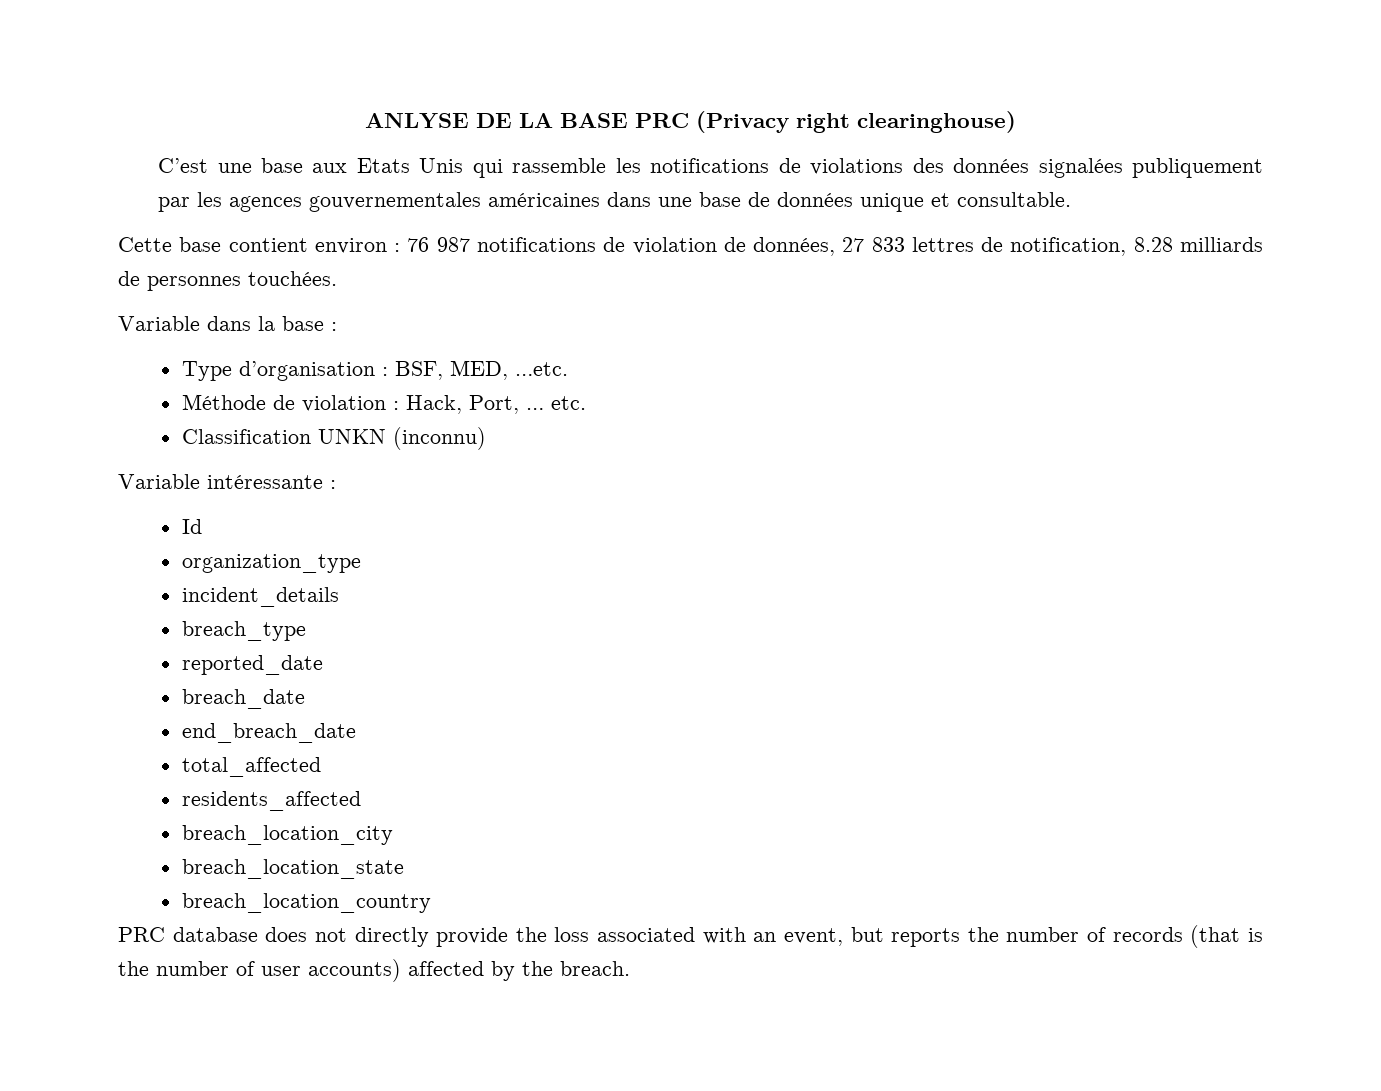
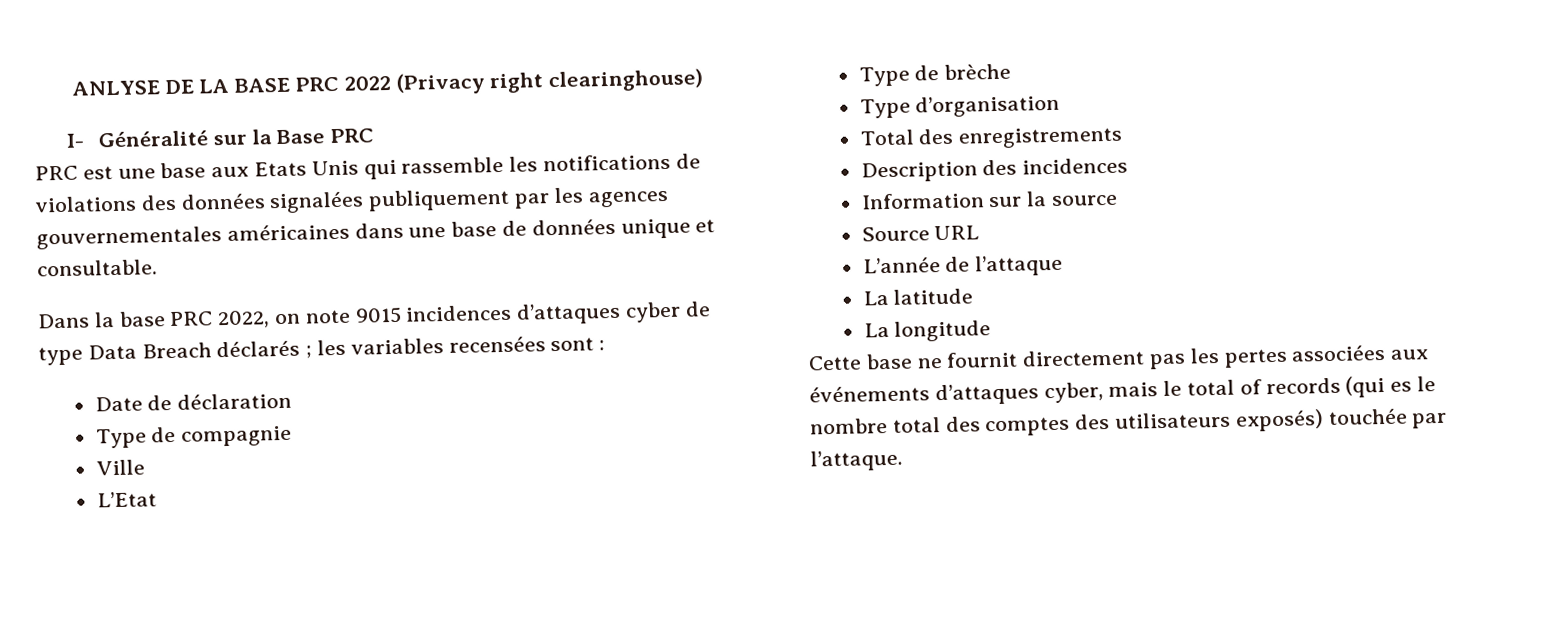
- ANLYSE DE LA BASE PRC (Privacy right clearinghouse)
+ ANLYSE DE LA BASE PRC 2022 (Privacy right clearinghouse)
- C’est une base aux Etats Unis qui rassemble les notifications de violations des données signalées publiquement par les agences gouvernementales américaines dans une base de données unique et consultable.
+ I- Généralité sur la Base PRC
+ PRC est une base aux Etats Unis qui rassemble les notifications de violations des données signalées publiquement par les agences gouvernementales américaines dans une base de données unique et consultable.
- Cette base contient environ : 76 987 notifications de violation de données, 27 833 lettres de notification, 8.28 milliards de personnes touchées.
- Variable dans la base :
- Type d’organisation : BSF, MED, …etc.
- Méthode de violation : Hack, Port, … etc.
- Classification UNKN (inconnu)
- Variable intéressante :
- Id
- organization_type
- incident_details
- breach_type
- reported_date
- breach_date
- end_breach_date
- total_affected
- residents_affected
- breach_location_city
- breach_location_state
- breach_location_country
- PRC database does not directly provide the loss associated with an event, but reports the number of records (that is the number of user accounts) affected by the breach.
+ Dans la base PRC 2022, on note 9015 incidences d’attaques cyber de type Data Breach déclarés ; les variables recensées sont :
+ Date de déclaration
+ Type de compagnie
+ Ville
+ L’Etat
+ Type de brèche
+ Type d’organisation
+ Total des enregistrements
+ Description des incidences
+ Information sur la source
+ Source URL
+ L’année de l’attaque
+ La latitude
+ La longitude
+ Cette base ne fournit directement pas les pertes associées aux événements d’attaques cyber, mais le total of records (qui es le nombre total des comptes des utilisateurs exposés) touchée par l’attaque.

